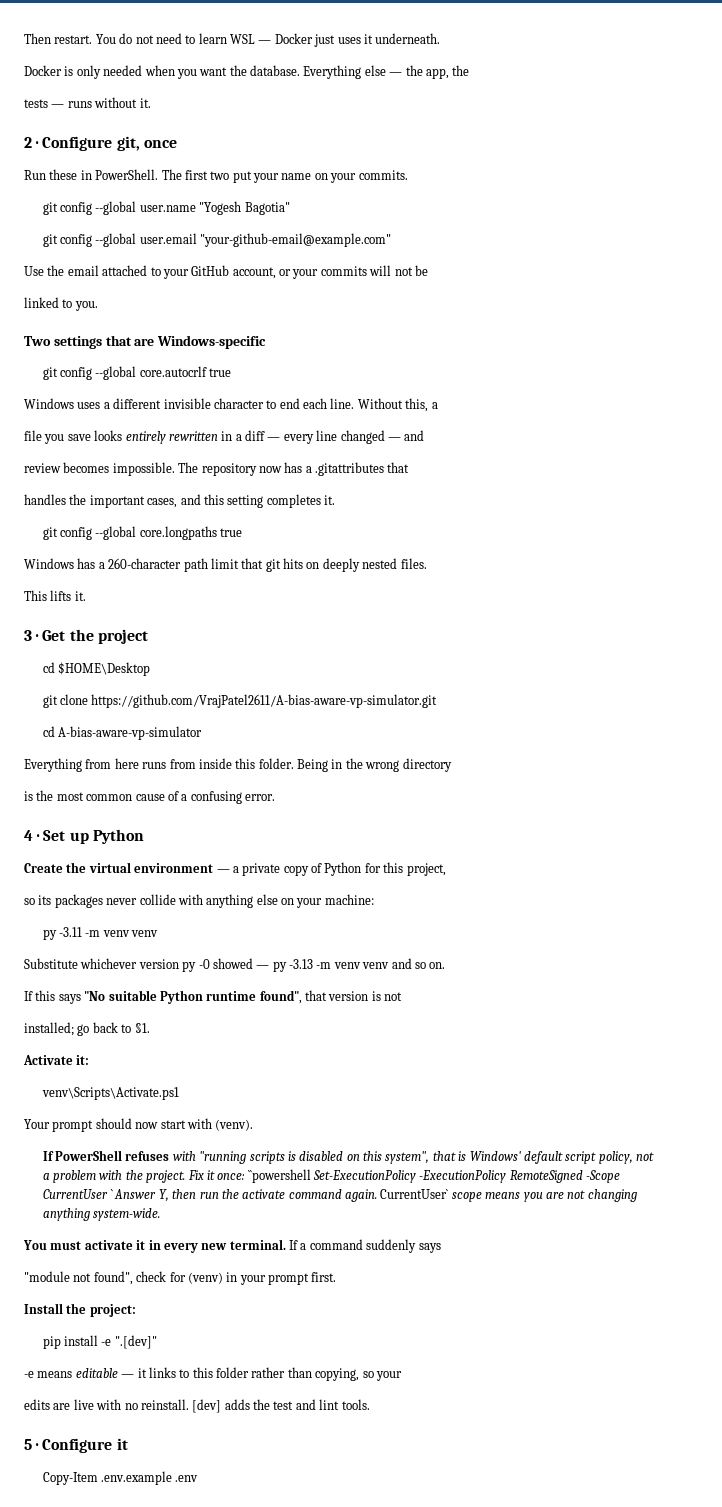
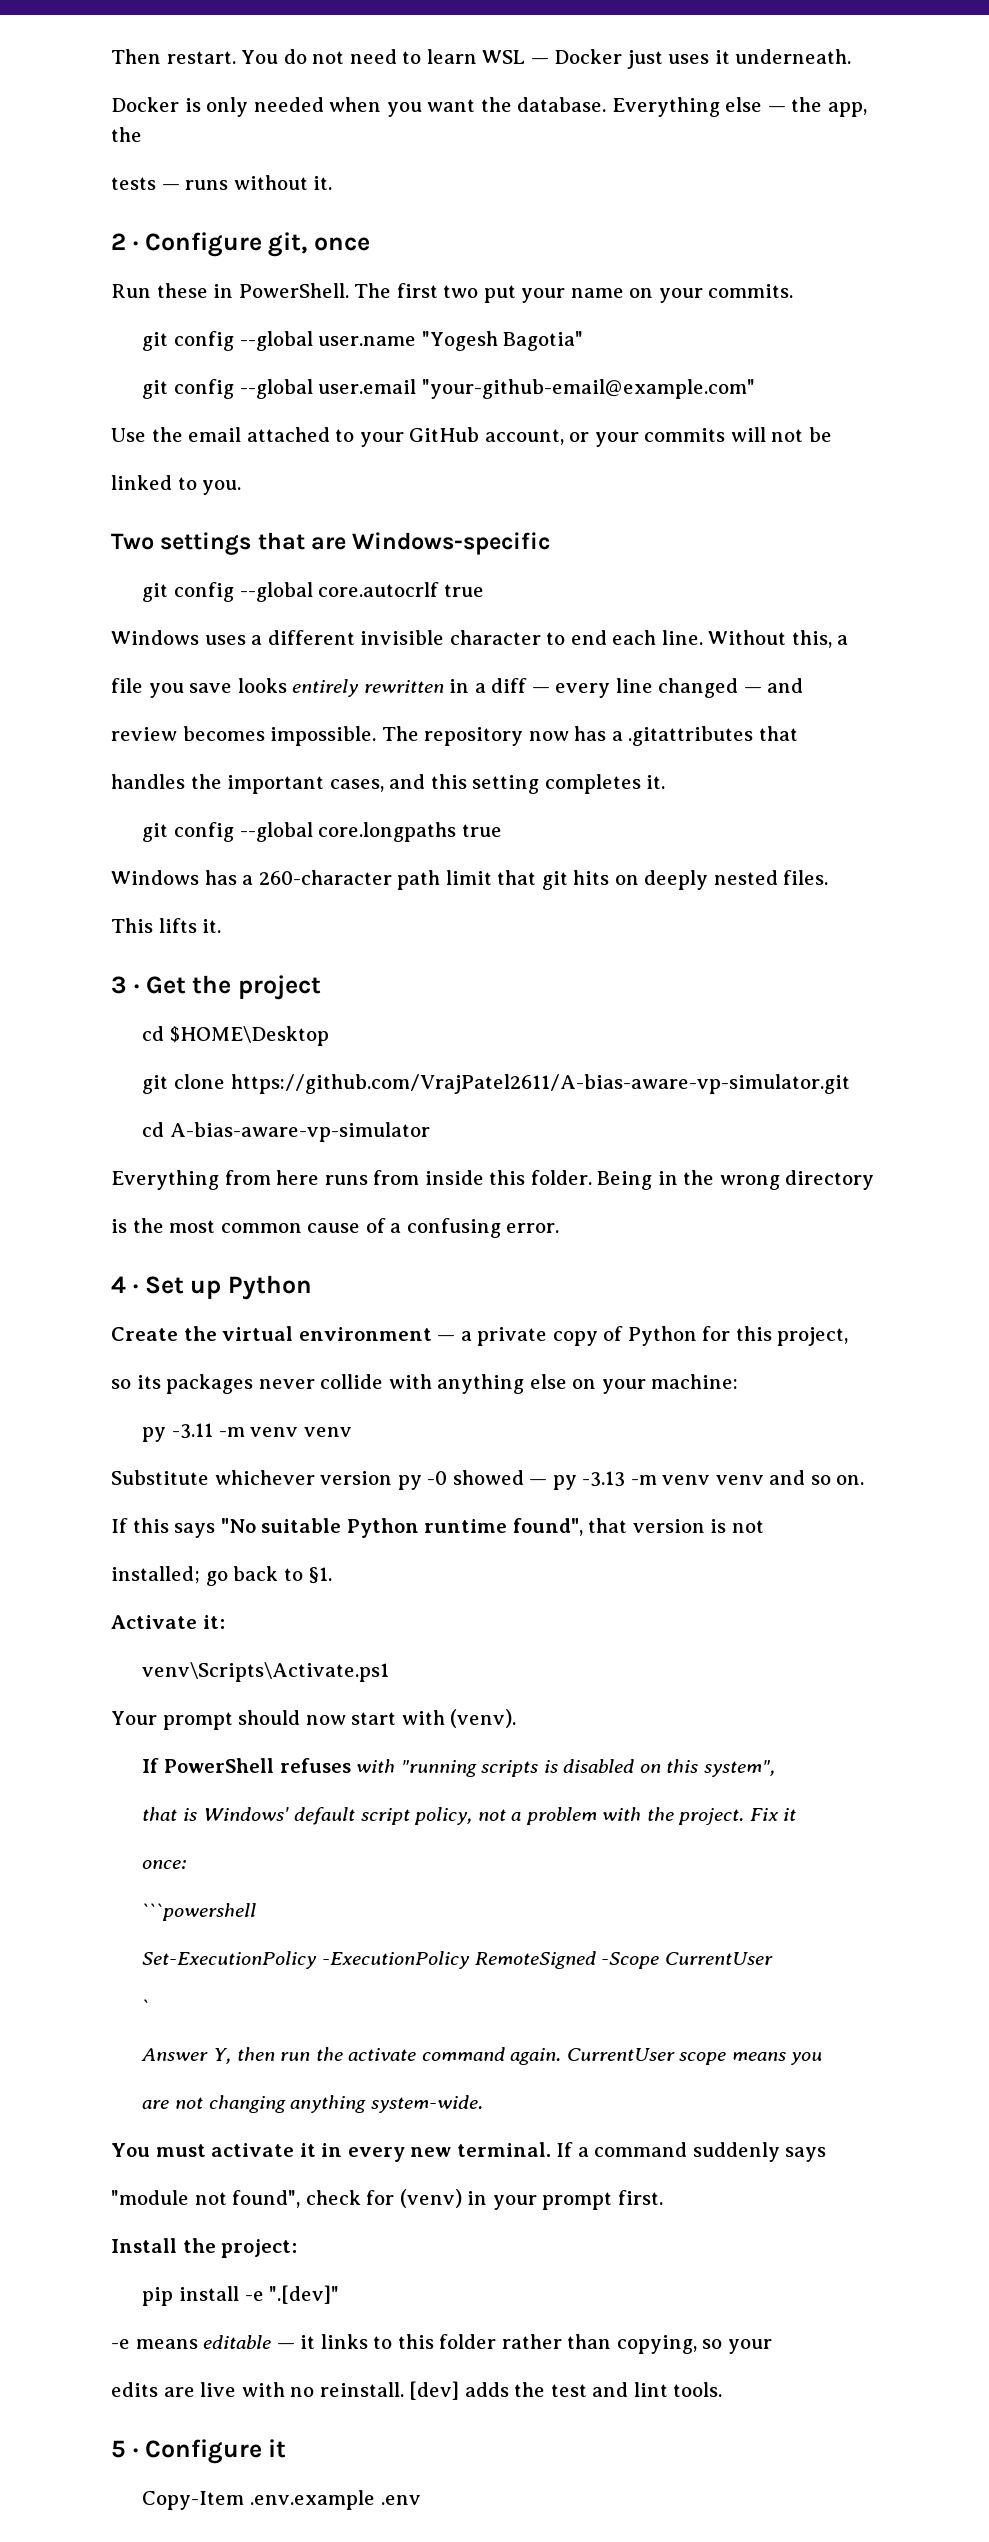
- If PowerShell refuses with "running scripts is disabled on this system", that is Windows' default script policy, not a problem with the project.
+ If PowerShell refuses with "running scripts is disabled on this system",
+ that is Windows' default script policy, not a problem with the project.
- Fix it once: ``powershell Set-ExecutionPolicy -ExecutionPolicy RemoteSigned -Scope CurrentUser ` Answer Y, then run the activate command again.
+ Fix it
+ once:
+ ```powershell
+ Set-ExecutionPolicy -ExecutionPolicy RemoteSigned -Scope CurrentUser
+ `
+ Answer Y, then run the activate command again.
- CurrentUser` scope means you are not changing anything system-wide.
+ CurrentUser scope means you
+ are not changing anything system-wide.

